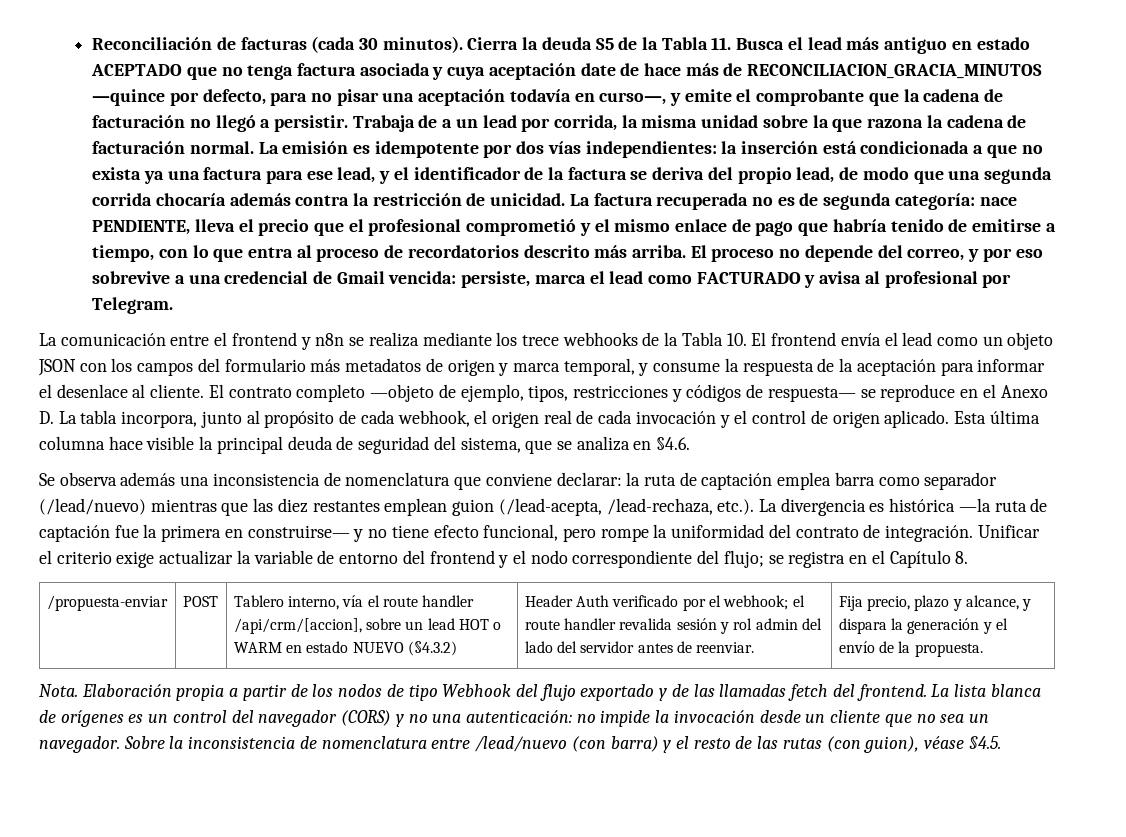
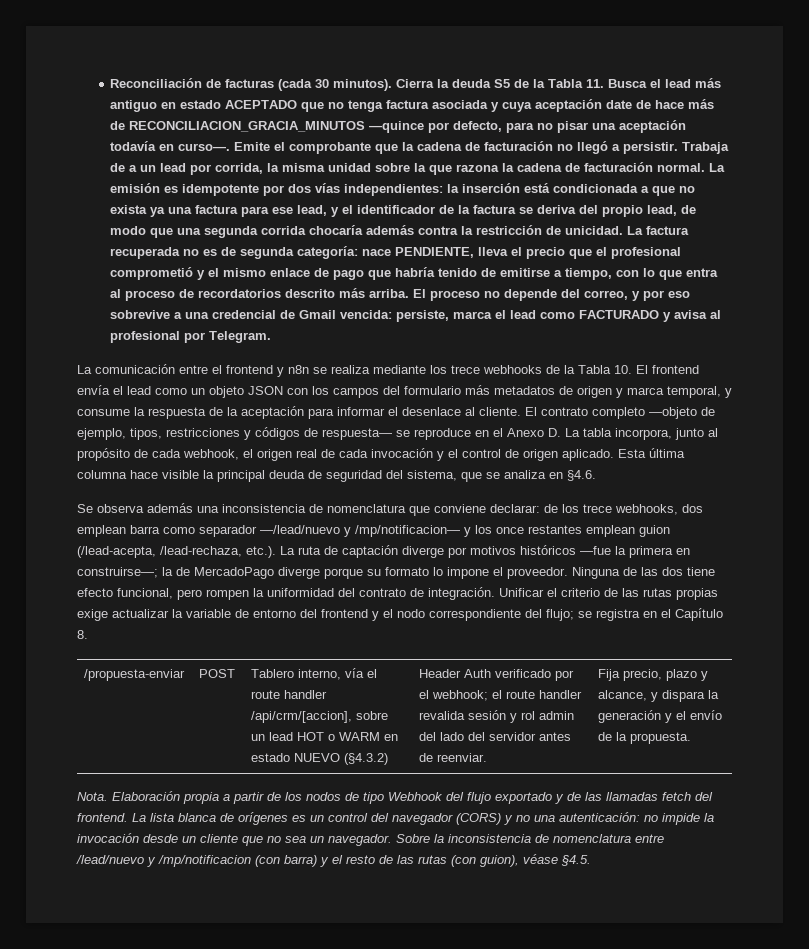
- Cierra la deuda S5 de la Tabla 11. Busca el lead más antiguo en estado ACEPTADO que no tenga factura asociada y cuya aceptación date de hace más de RECONCILIACION_GRACIA_MINUTOS —quince por defecto, para no pisar una aceptación todavía en curso—, y emite el comprobante que la cadena de facturación no llegó a persistir.
+ Cierra la deuda S5 de la Tabla 11. Busca el lead más antiguo en estado ACEPTADO que no tenga factura asociada y cuya aceptación date de hace más de RECONCILIACION_GRACIA_MINUTOS —quince por defecto, para no pisar una aceptación todavía en curso—. Emite el comprobante que la cadena de facturación no llegó a persistir.
- Se observa además una inconsistencia de nomenclatura que conviene declarar: la ruta de captación emplea barra como separador (/lead/nuevo) mientras que las diez restantes emplean guion (/lead-acepta, /lead-rechaza, etc.). La divergencia es histórica —la ruta de captación fue la primera en construirse— y no tiene efecto funcional, pero rompe la uniformidad del contrato de integración.
+ Se observa además una inconsistencia de nomenclatura que conviene declarar: de los trece webhooks, dos emplean barra como separador —/lead/nuevo y /mp/notificacion— y los once restantes emplean guion (/lead-acepta, /lead-rechaza, etc.). La ruta de captación diverge por motivos históricos —fue la primera en construirse—; la de MercadoPago diverge porque su formato lo impone el proveedor. Ninguna de las dos tiene efecto funcional, pero rompen la uniformidad del contrato de integración.
- Unificar el criterio exige actualizar la variable de entorno del frontend y el nodo correspondiente del flujo; se registra en el Capítulo 8.
+ Unificar el criterio de las rutas propias exige actualizar la variable de entorno del frontend y el nodo correspondiente del flujo; se registra en el Capítulo 8.
- Sobre la inconsistencia de nomenclatura entre /lead/nuevo (con barra) y el resto de las rutas (con guion), véase §4.5.
+ Sobre la inconsistencia de nomenclatura entre /lead/nuevo y /mp/notificacion (con barra) y el resto de las rutas (con guion), véase §4.5.

